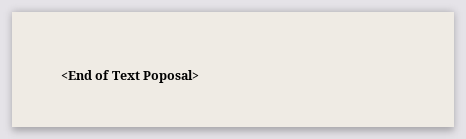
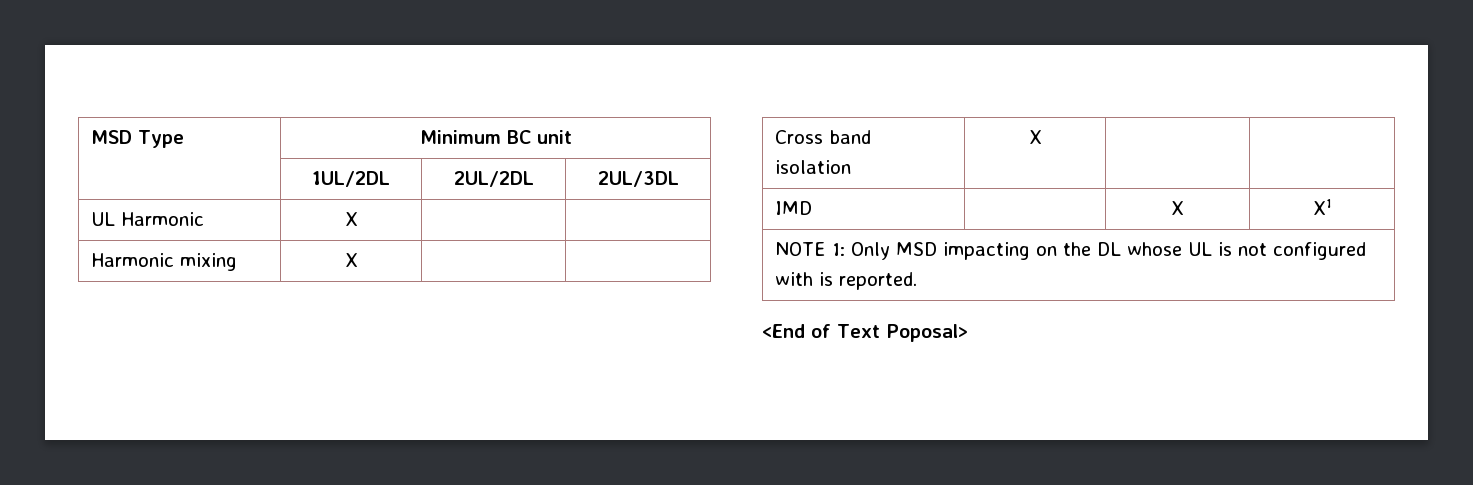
+ MSD Type | Minimum BC unit
+ | 1UL/2DL | 2UL/2DL | 2UL/3DL
+ UL Harmonic | X | |
+ Harmonic mixing | X | |
+ Cross band isolation | X | |
+ IMD | | X | X1
+ NOTE 1: Only MSD impacting on the DL whose UL is not configured with is reported.

